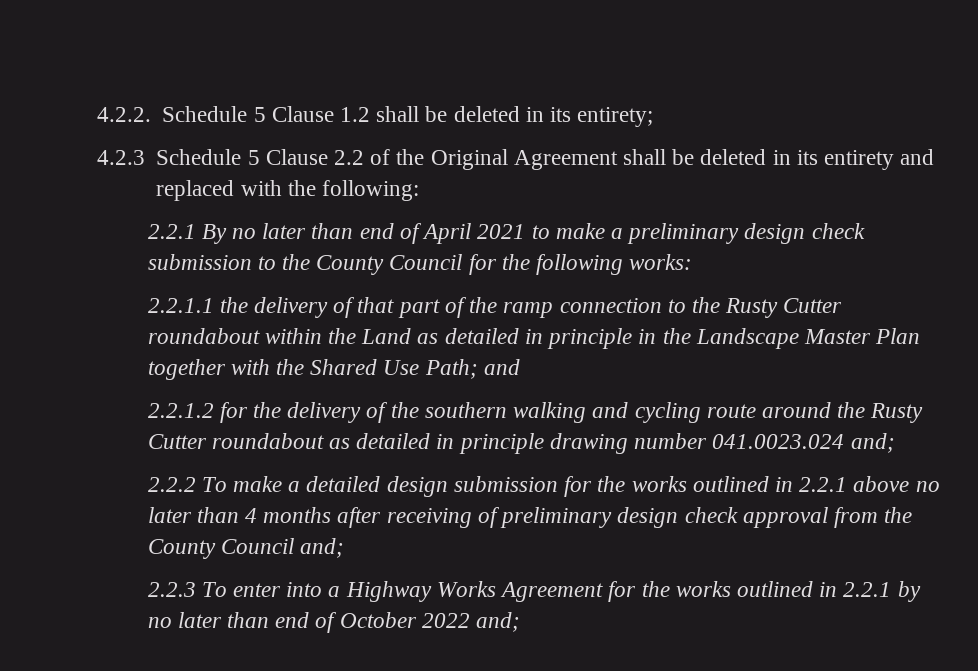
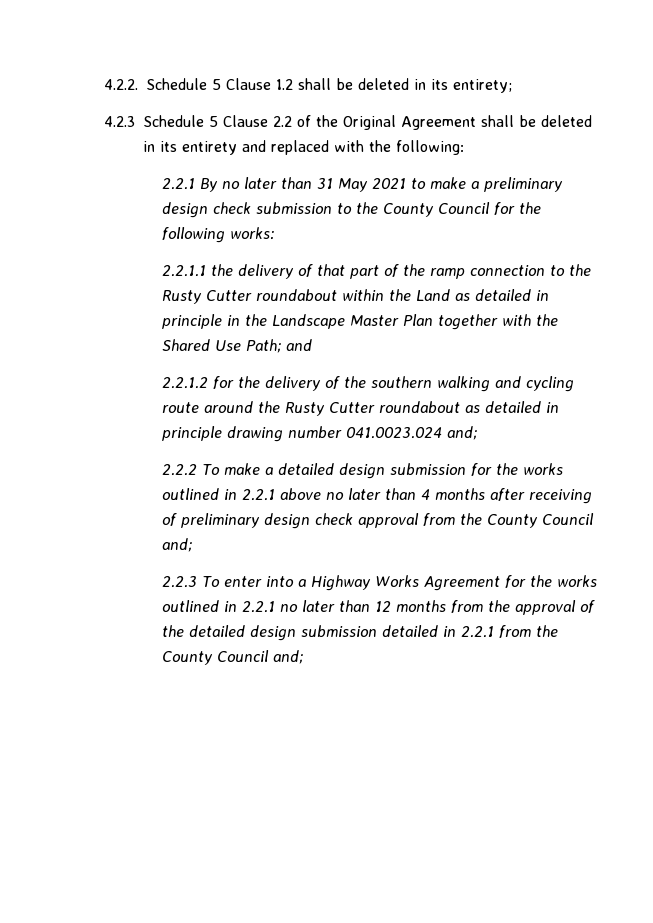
- 2.2.1 By no later than end of April 2021 to make a preliminary design check submission to the County Council for the following works:
+ 2.2.1 By no later than 31 May 2021 to make a preliminary design check submission to the County Council for the following works:
- 2.2.3 To enter into a Highway Works Agreement for the works outlined in 2.2.1 by no later than end of October 2022 and;
+ 2.2.3 To enter into a Highway Works Agreement for the works outlined in 2.2.1 no later than 12 months from the approval of the detailed design submission detailed in 2.2.1 from the County Council and;

